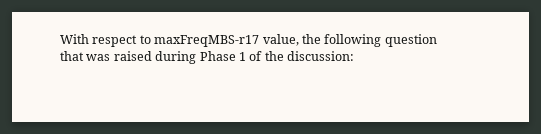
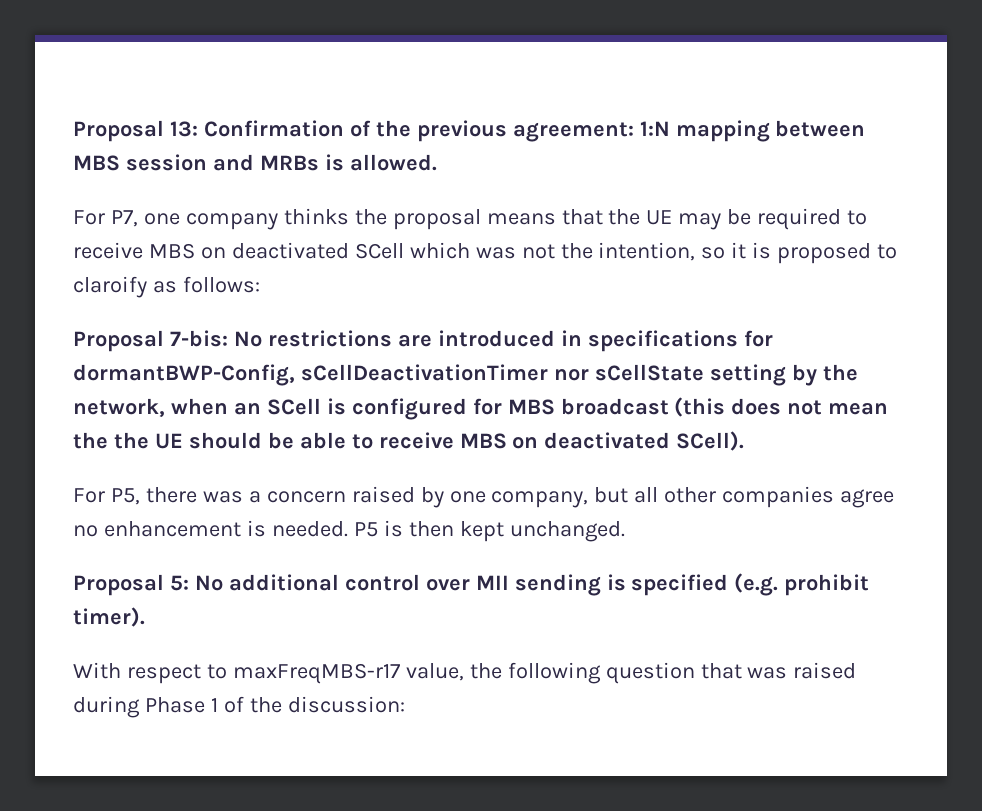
+ Proposal 13: Confirmation of the previous agreement: 1:N mapping between MBS session and MRBs is allowed.
+ For P7, one company thinks the proposal means that the UE may be required to receive MBS on deactivated SCell which was not the intention, so it is proposed to claroify as follows:
+ Proposal 7-bis: No restrictions are introduced in specifications for dormantBWP-Config, sCellDeactivationTimer nor sCellState setting by the network, when an SCell is configured for MBS broadcast (this does not mean the the UE should be able to receive MBS on deactivated SCell).
+ For P5, there was a concern raised by one company, but all other companies agree no enhancement is needed. P5 is then kept unchanged.
+ Proposal 5: No additional control over MII sending is specified (e.g. prohibit timer).

